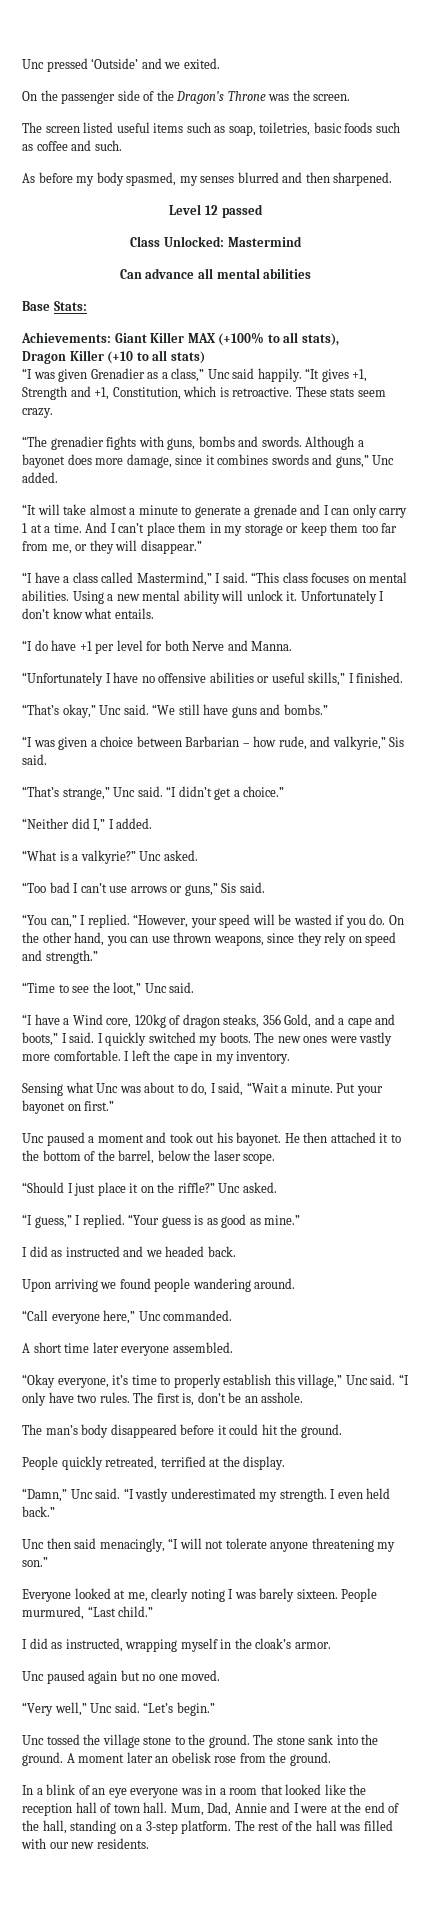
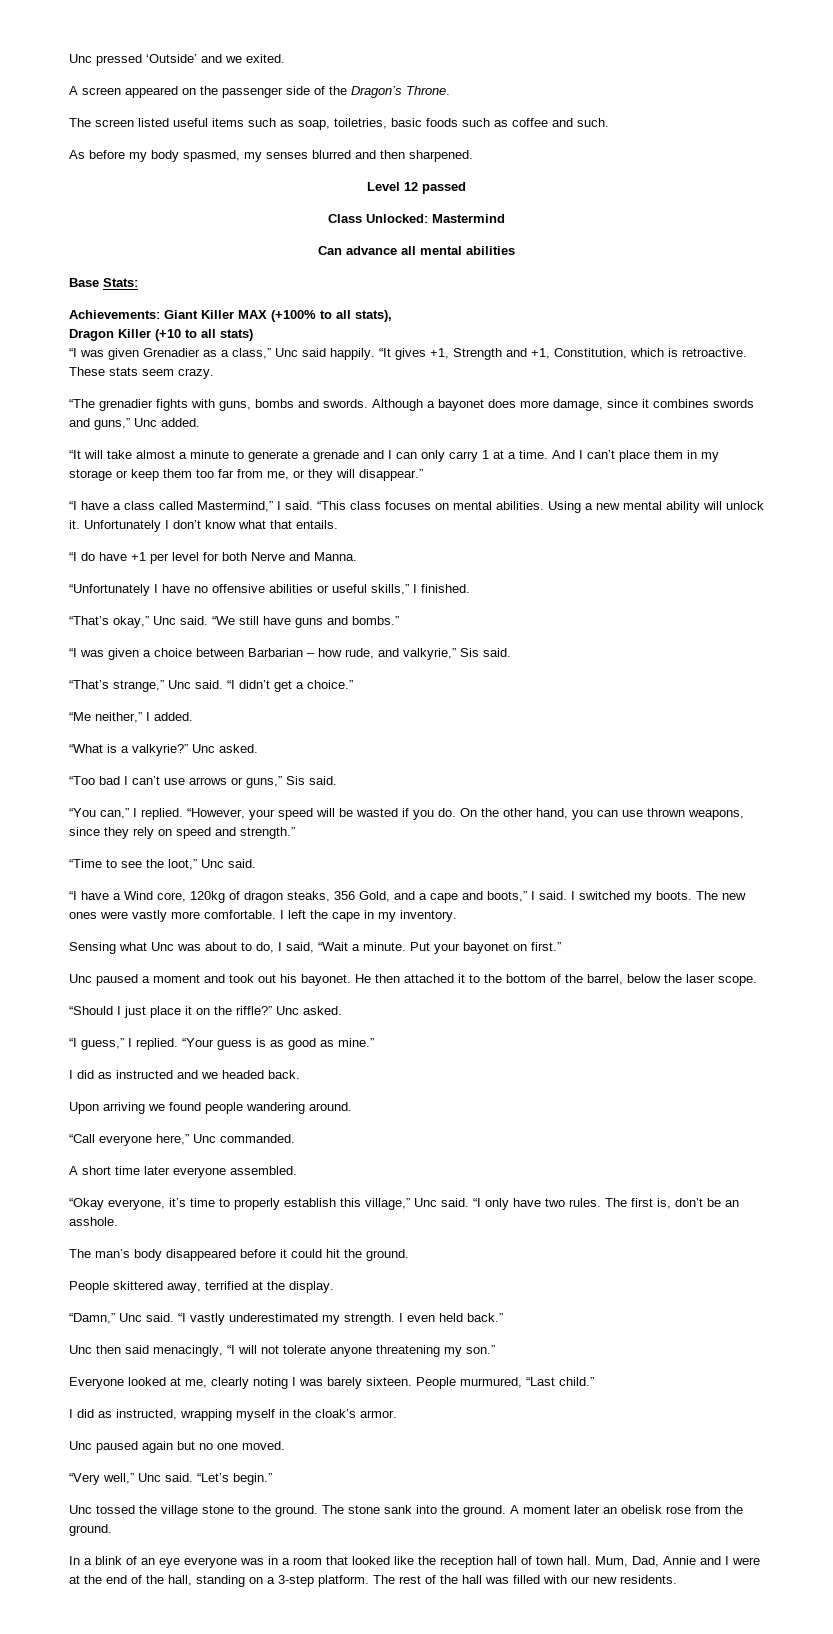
- On the passenger side of the Dragon’s Throne was the screen.
+ A screen appeared on the passenger side of the Dragon’s Throne.
- Unfortunately I don’t know what entails.
+ Unfortunately I don’t know what that entails.
- “Neither did I,” I added.
+ “Me neither,” I added.
- I quickly switched my boots.
+ I switched my boots.
- People quickly retreated, terrified at the display.
+ People skittered away, terrified at the display.

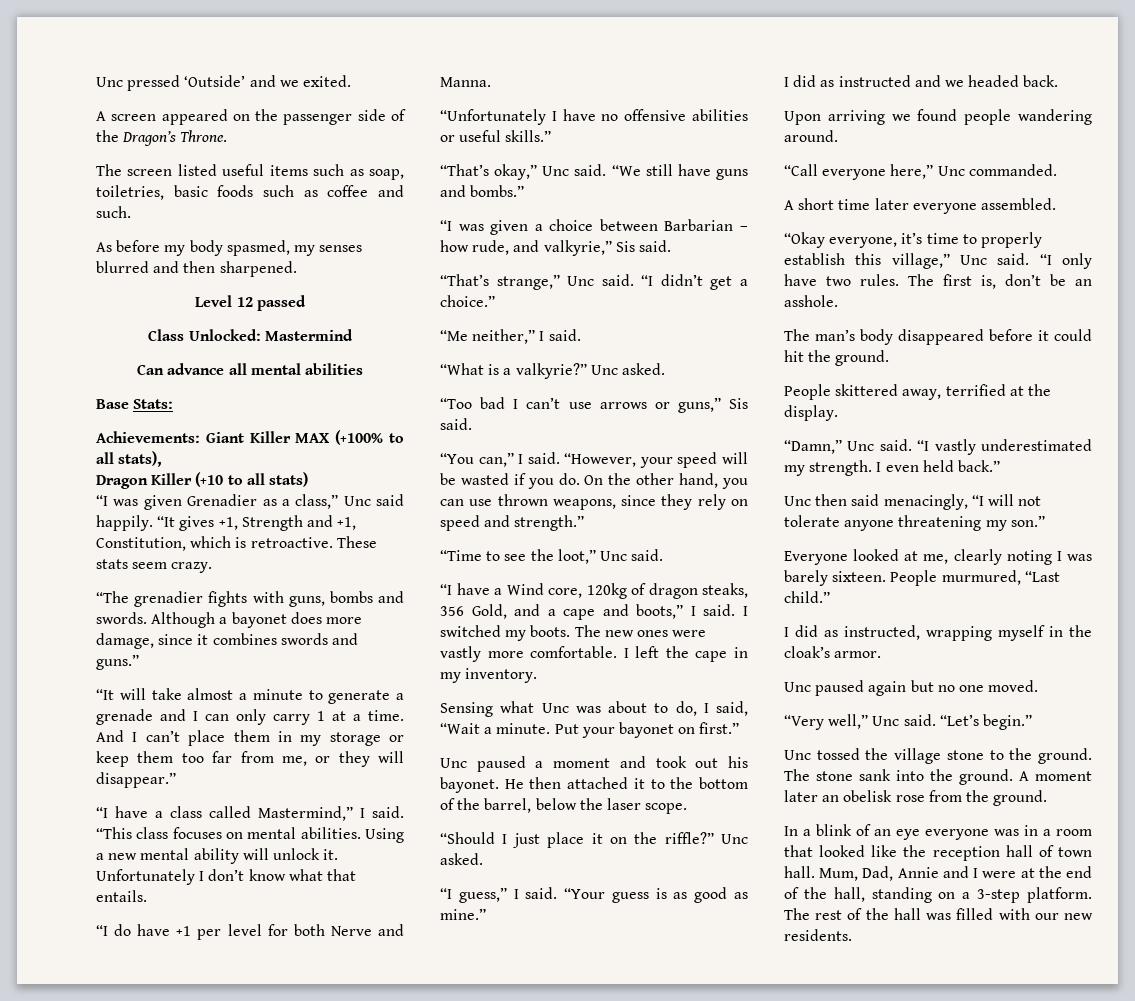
- Although a bayonet does more damage, since it combines swords and guns,” Unc added.
+ Although a bayonet does more damage, since it combines swords and guns.”
- “Unfortunately I have no offensive abilities or useful skills,” I finished.
+ “Unfortunately I have no offensive abilities or useful skills.”
- “Me neither,” I added.
+ “Me neither,” I said.
- “You can,” I replied.
+ “You can,” I said.
- “I guess,” I replied.
+ “I guess,” I said.

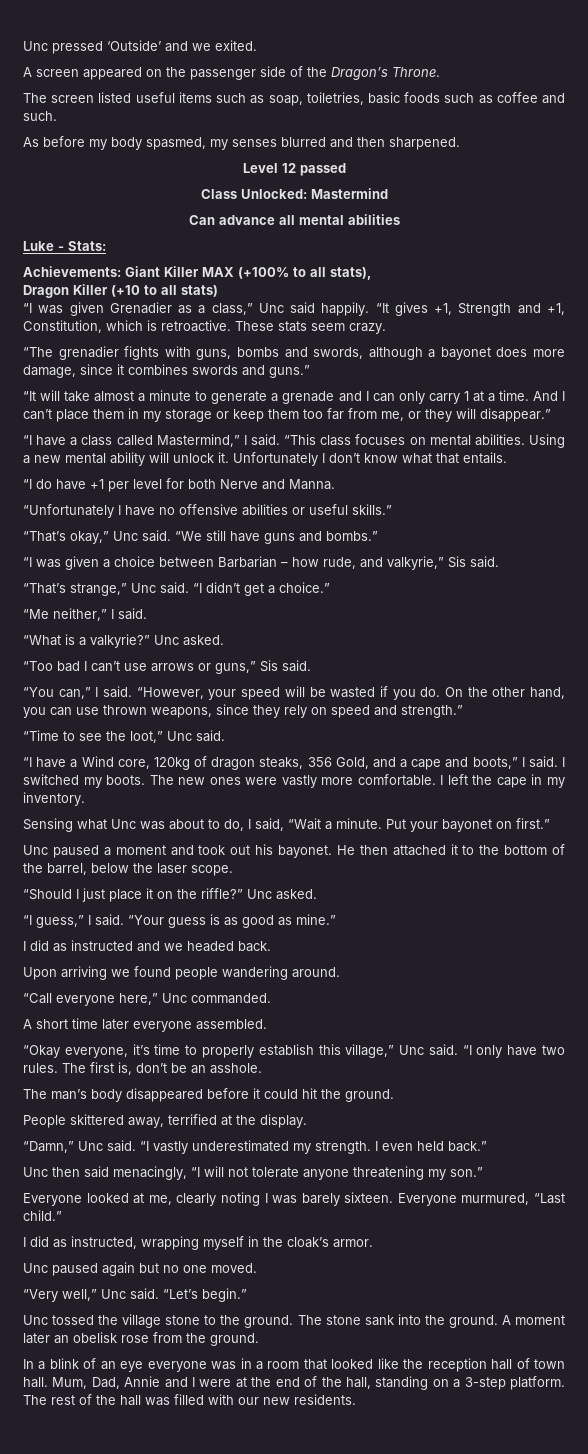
- Base Stats:
+ Luke - Stats:
- “The grenadier fights with guns, bombs and swords. Although a bayonet does more damage, since it combines swords and guns.”
+ “The grenadier fights with guns, bombs and swords, although a bayonet does more damage, since it combines swords and guns.”
- People murmured, “Last child.”
+ Everyone murmured, “Last child.”

